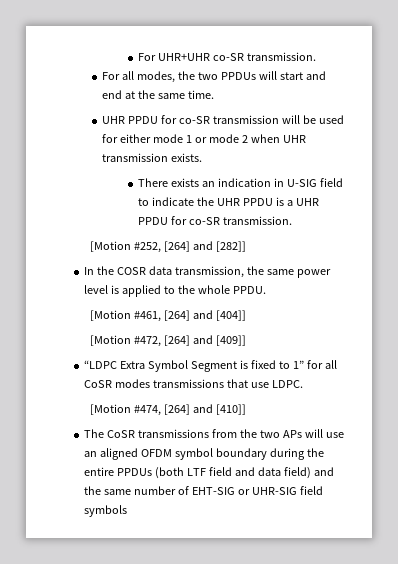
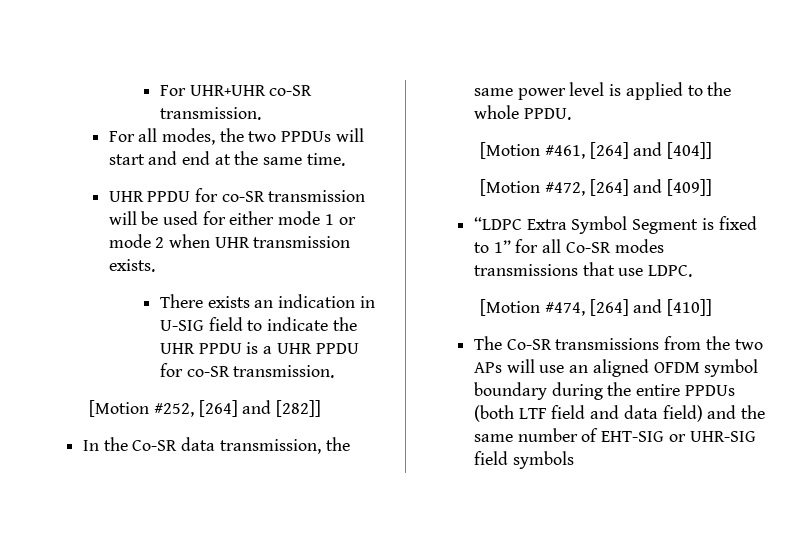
- In the COSR data transmission, the same power level is applied to the whole PPDU.
+ In the Co-SR data transmission, the same power level is applied to the whole PPDU.
- “LDPC Extra Symbol Segment is fixed to 1” for all CoSR modes transmissions that use LDPC.
+ “LDPC Extra Symbol Segment is fixed to 1” for all Co-SR modes transmissions that use LDPC.
- The CoSR transmissions from the two APs will use an aligned OFDM symbol boundary during the entire PPDUs (both LTF field and data field) and the same number of EHT-SIG or UHR-SIG field symbols
+ The Co-SR transmissions from the two APs will use an aligned OFDM symbol boundary during the entire PPDUs (both LTF field and data field) and the same number of EHT-SIG or UHR-SIG field symbols

